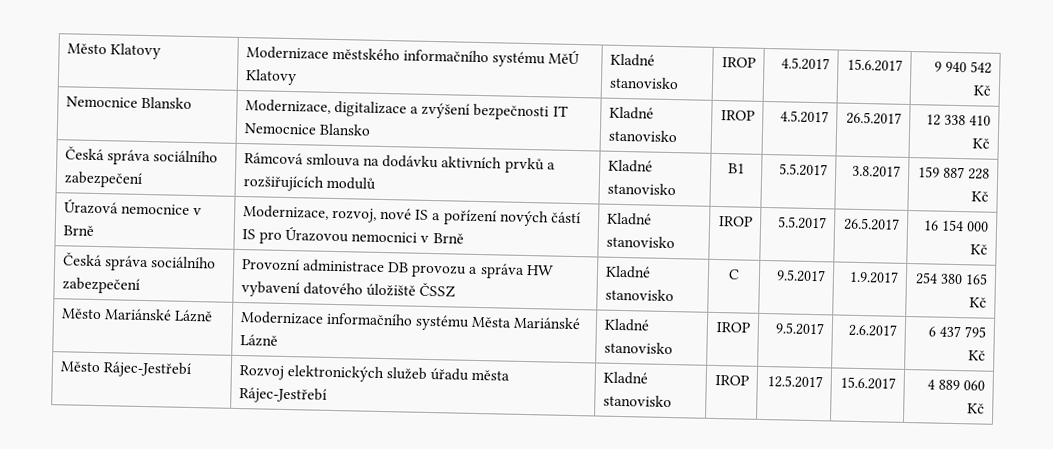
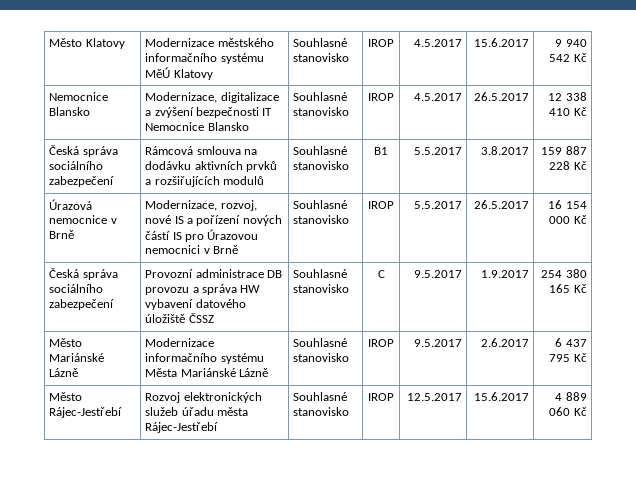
- Město Klatovy | Modernizace městského informačního systému MěÚ Klatovy | Kladné stanovisko | IROP | 4.5.2017 | 15.6.2017 | 9 940 542 Kč
+ Město Klatovy | Modernizace městského informačního systému MěÚ Klatovy | Souhlasné stanovisko | IROP | 4.5.2017 | 15.6.2017 | 9 940 542 Kč
- Nemocnice Blansko | Modernizace, digitalizace a zvýšení bezpečnosti IT Nemocnice Blansko | Kladné stanovisko | IROP | 4.5.2017 | 26.5.2017 | 12 338 410 Kč
+ Nemocnice Blansko | Modernizace, digitalizace a zvýšení bezpečnosti IT Nemocnice Blansko | Souhlasné stanovisko | IROP | 4.5.2017 | 26.5.2017 | 12 338 410 Kč
- Česká správa sociálního zabezpečení | Rámcová smlouva na dodávku aktivních prvků a rozšiřujících modulů | Kladné stanovisko | B1 | 5.5.2017 | 3.8.2017 | 159 887 228 Kč
+ Česká správa sociálního zabezpečení | Rámcová smlouva na dodávku aktivních prvků a rozšiřujících modulů | Souhlasné stanovisko | B1 | 5.5.2017 | 3.8.2017 | 159 887 228 Kč
- Úrazová nemocnice v Brně | Modernizace, rozvoj, nové IS a pořízení nových částí IS pro Úrazovou nemocnici v Brně | Kladné stanovisko | IROP | 5.5.2017 | 26.5.2017 | 16 154 000 Kč
+ Úrazová nemocnice v Brně | Modernizace, rozvoj, nové IS a pořízení nových částí IS pro Úrazovou nemocnici v Brně | Souhlasné stanovisko | IROP | 5.5.2017 | 26.5.2017 | 16 154 000 Kč
- Česká správa sociálního zabezpečení | Provozní administrace DB provozu a správa HW vybavení datového úložiště ČSSZ | Kladné stanovisko | C | 9.5.2017 | 1.9.2017 | 254 380 165 Kč
+ Česká správa sociálního zabezpečení | Provozní administrace DB provozu a správa HW vybavení datového úložiště ČSSZ | Souhlasné stanovisko | C | 9.5.2017 | 1.9.2017 | 254 380 165 Kč
- Město Mariánské Lázně | Modernizace informačního systému Města Mariánské Lázně | Kladné stanovisko | IROP | 9.5.2017 | 2.6.2017 | 6 437 795 Kč
+ Město Mariánské Lázně | Modernizace informačního systému Města Mariánské Lázně | Souhlasné stanovisko | IROP | 9.5.2017 | 2.6.2017 | 6 437 795 Kč
- Město Rájec-Jestřebí | Rozvoj elektronických služeb úřadu města Rájec-Jestřebí | Kladné stanovisko | IROP | 12.5.2017 | 15.6.2017 | 4 889 060 Kč
+ Město Rájec-Jestřebí | Rozvoj elektronických služeb úřadu města Rájec-Jestřebí | Souhlasné stanovisko | IROP | 12.5.2017 | 15.6.2017 | 4 889 060 Kč

